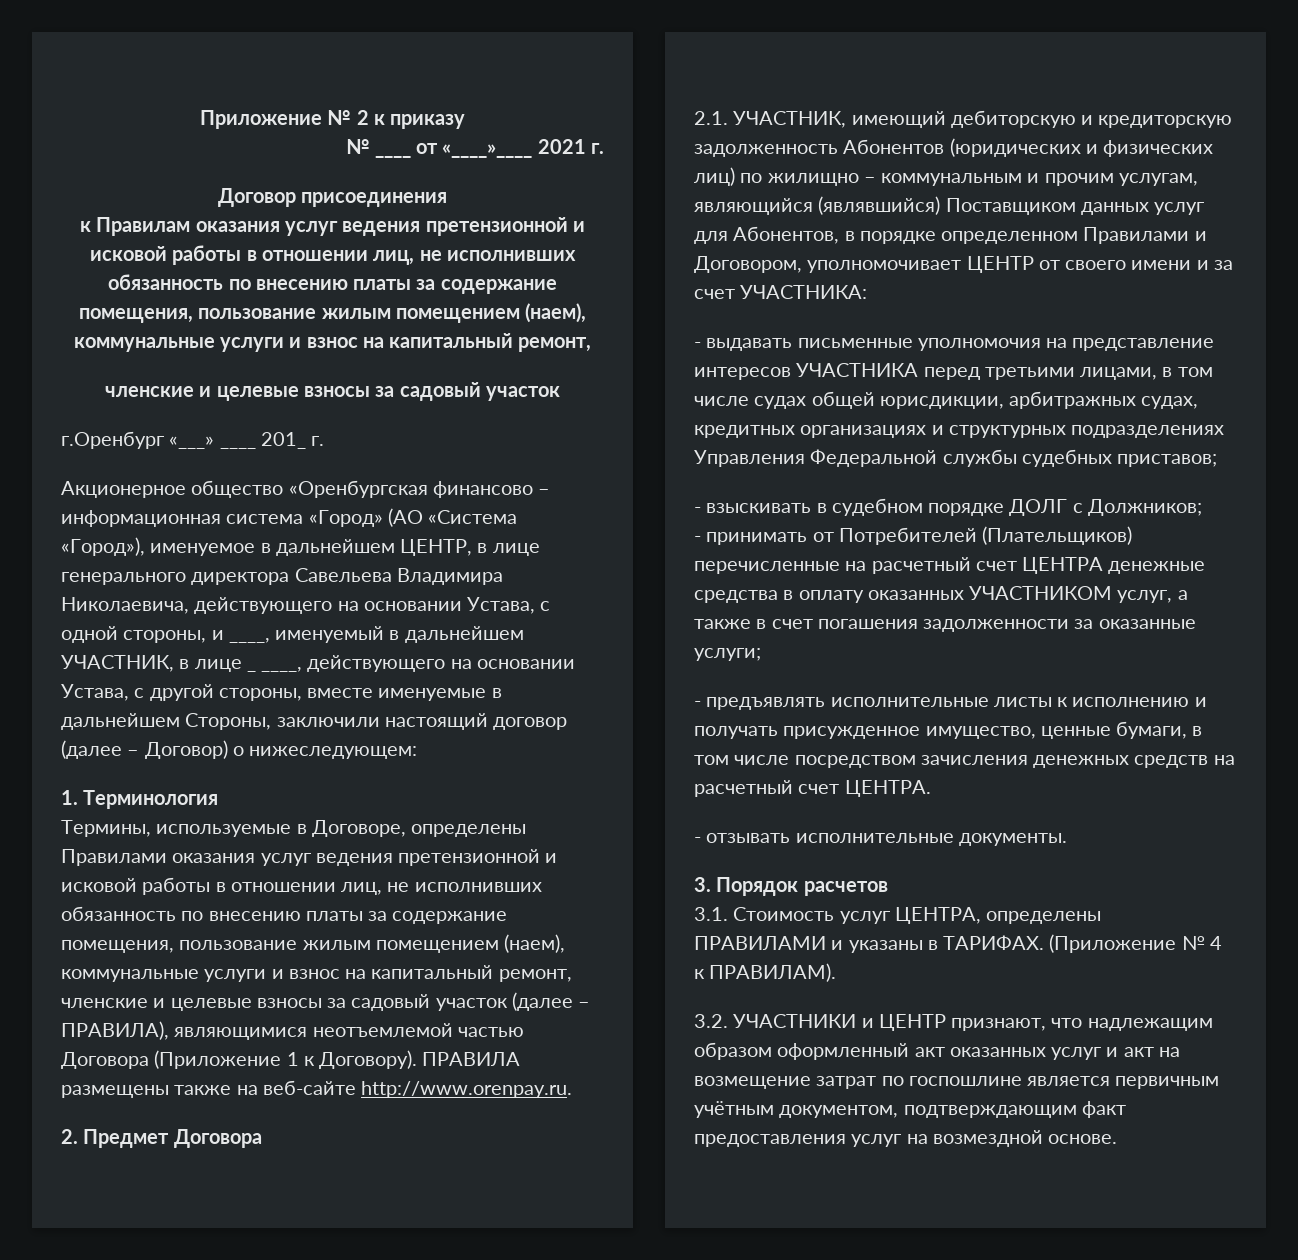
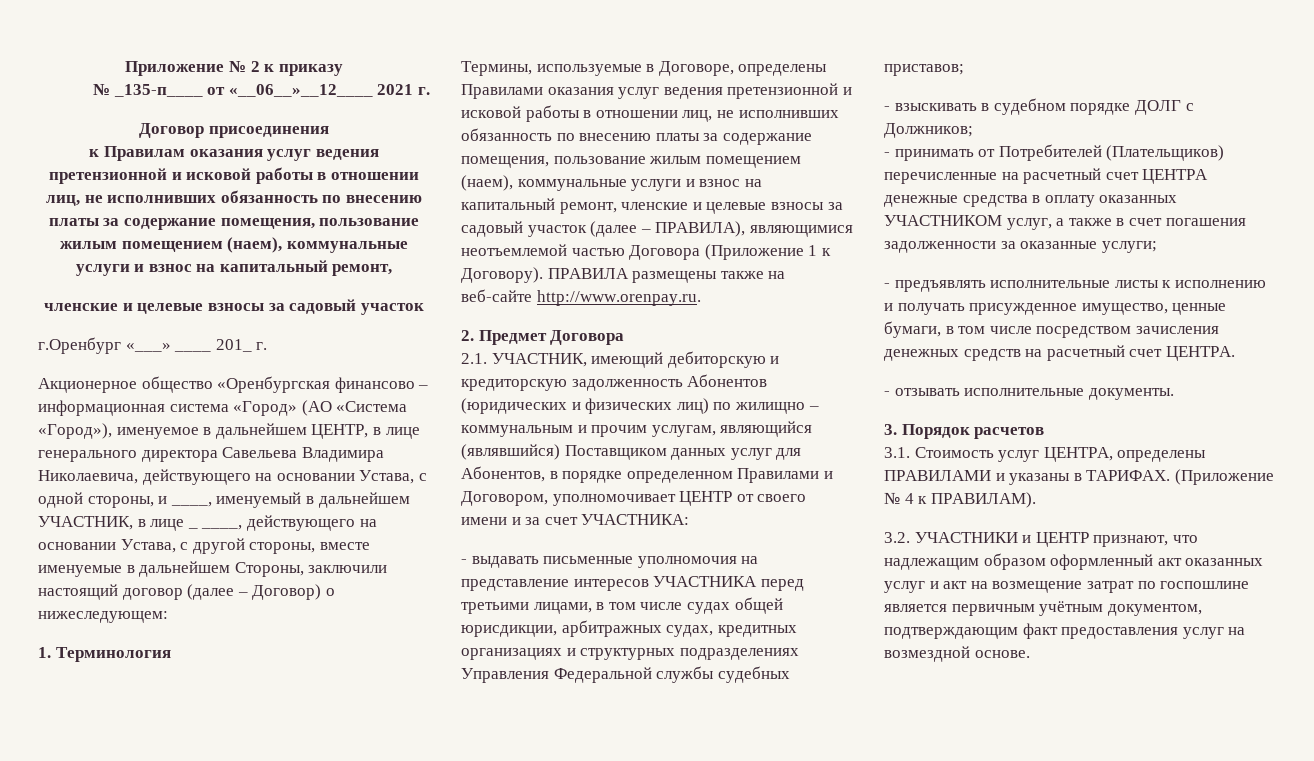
- № ____ от «____»____ 2021 г.
+ № _135-п____ от «__06__»__12____ 2021 г.

